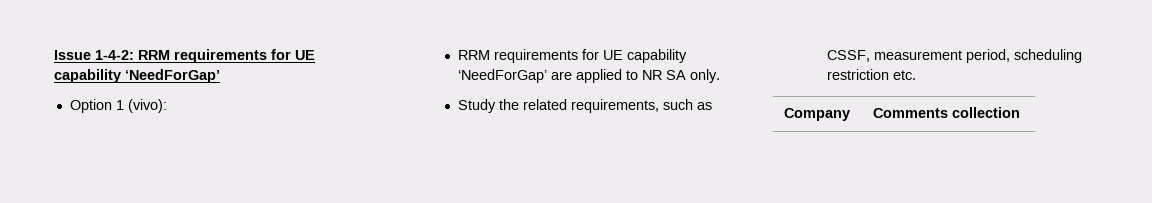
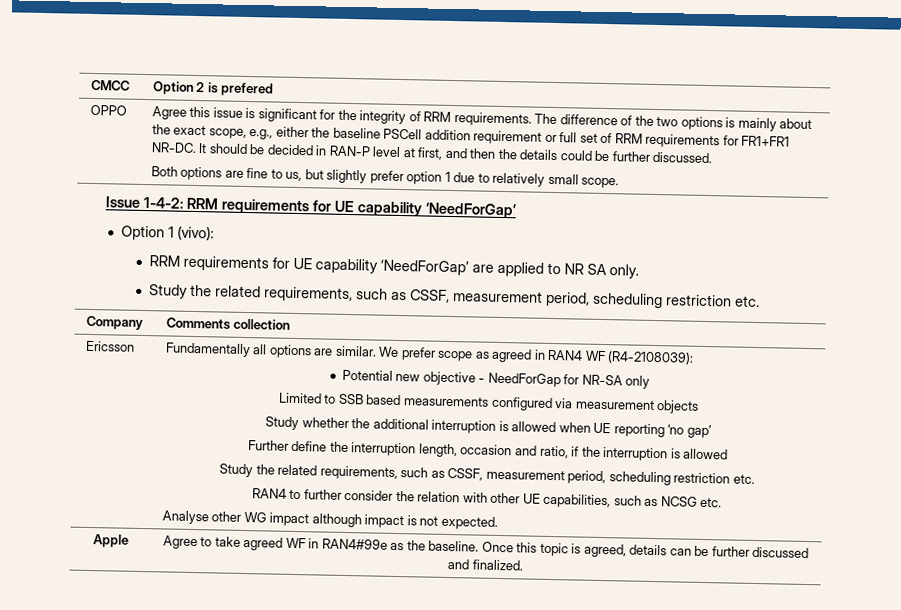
+ CMCC | Option 2 is prefered
+ OPPO | Agree this issue is significant for the integrity of RRM requirements. The difference of the two options is mainly about the exact scope, e.g., either the baseline PSCell addition requirement or full set of RRM requirements for FR1+FR1 NR-DC. It should be decided in RAN-P level at first, and then the details could be further discussed.
+ Both options are fine to us, but slightly prefer option 1 due to relatively small scope.
+ Ericsson | Fundamentally all options are similar. We prefer scope as agreed in RAN4 WF (R4-2108039):
+ Potential new objective - NeedForGap for NR-SA only
+ Limited to SSB based measurements configured via measurement objects
+ Study whether the additional interruption is allowed when UE reporting ‘no gap’
+ Further define the interruption length, occasion and ratio, if the interruption is allowed
+ Study the related requirements, such as CSSF, measurement period, scheduling restriction etc.
+ RAN4 to further consider the relation with other UE capabilities, such as NCSG etc.
+ Analyse other WG impact although impact is not expected.
+ Apple | Agree to take agreed WF in RAN4#99e as the baseline. Once this topic is agreed, details can be further discussed and finalized.

